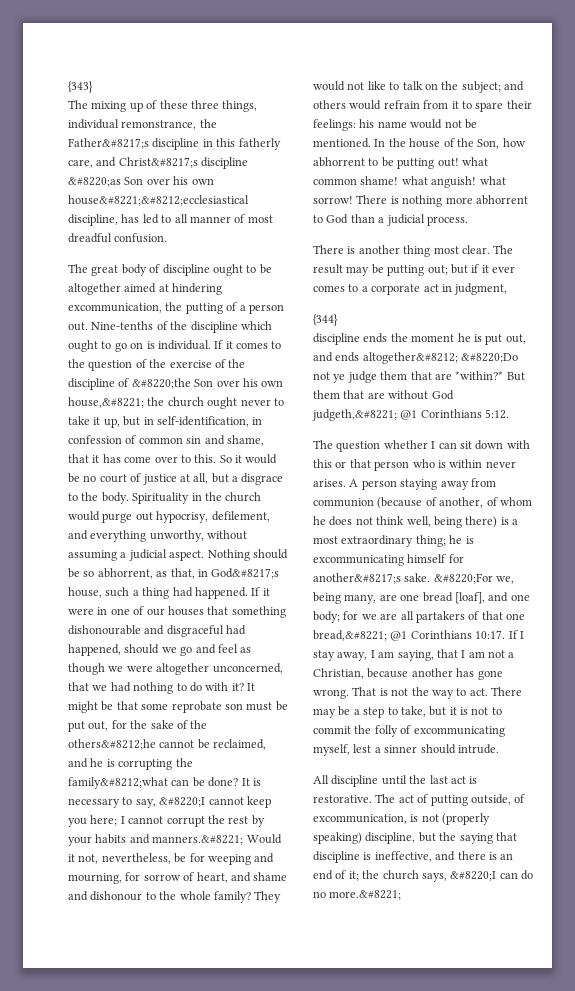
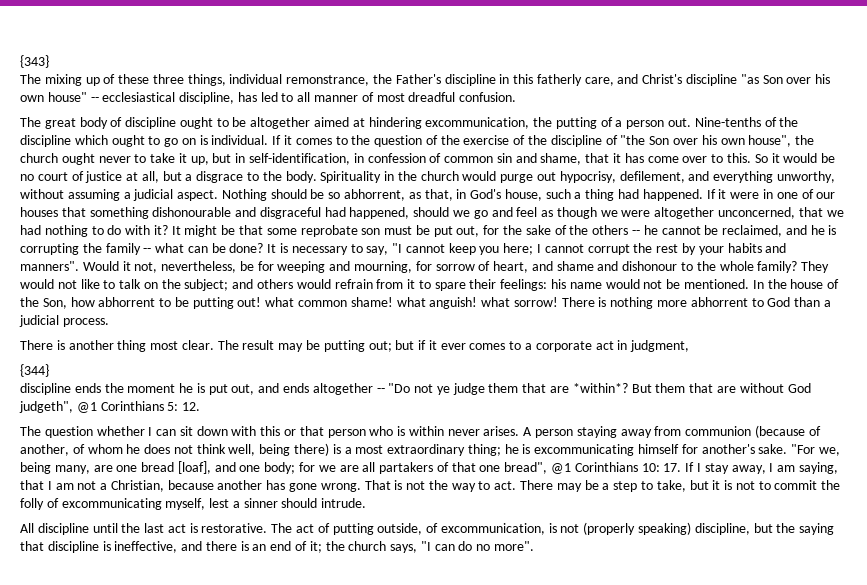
- The mixing up of these three things, individual remonstrance, the Father&#8217;s discipline in this fatherly care, and Christ&#8217;s discipline &#8220;as Son over his own house&#8221;&#8212;ecclesiastical discipline, has led to all manner of most dreadful confusion.
+ The mixing up of these three things, individual remonstrance, the Father's discipline in this fatherly care, and Christ's discipline "as Son over his own house" -- ecclesiastical discipline, has led to all manner of most dreadful confusion.
- If it comes to the question of the exercise of the discipline of &#8220;the Son over his own house,&#8221; the church ought never to take it up, but in self-identification, in confession of common sin and shame, that it has come over to this.
+ If it comes to the question of the exercise of the discipline of "the Son over his own house", the church ought never to take it up, but in self-identification, in confession of common sin and shame, that it has come over to this.
- Nothing should be so abhorrent, as that, in God&#8217;s house, such a thing had happened.
+ Nothing should be so abhorrent, as that, in God's house, such a thing had happened.
- It might be that some reprobate son must be put out, for the sake of the others&#8212;he cannot be reclaimed, and he is corrupting the family&#8212;what can be done?
+ It might be that some reprobate son must be put out, for the sake of the others -- he cannot be reclaimed, and he is corrupting the family -- what can be done?
- It is necessary to say, &#8220;I cannot keep you here; I cannot corrupt the rest by your habits and manners.&#8221; Would it not, nevertheless, be for weeping and mourning, for sorrow of heart, and shame and dishonour to the whole family?
+ It is necessary to say, "I cannot keep you here; I cannot corrupt the rest by your habits and manners". Would it not, nevertheless, be for weeping and mourning, for sorrow of heart, and shame and dishonour to the whole family?
- discipline ends the moment he is put out, and ends altogether&#8212; &#8220;Do not ye judge them that are *within?* But them that are without God judgeth,&#8221; @1 Corinthians 5:12.
+ discipline ends the moment he is put out, and ends altogether -- "Do not ye judge them that are *within*? But them that are without God judgeth", @1 Corinthians 5: 12.
- he is excommunicating himself for another&#8217;s sake. &#8220;For we, being many, are one bread [loaf], and one body;
+ he is excommunicating himself for another's sake. "For we, being many, are one bread [loaf], and one body;
- for we are all partakers of that one bread,&#8221; @1 Corinthians 10:17. If I stay away, I am saying, that I am not a Christian, because another has gone wrong.
+ for we are all partakers of that one bread", @1 Corinthians 10: 17. If I stay away, I am saying, that I am not a Christian, because another has gone wrong.
- The act of putting outside, of excommunication, is not (properly speaking) discipline, but the saying that discipline is ineffective, and there is an end of it; the church says, &#8220;I can do no more.&#8221;
+ The act of putting outside, of excommunication, is not (properly speaking) discipline, but the saying that discipline is ineffective, and there is an end of it; the church says, "I can do no more".

